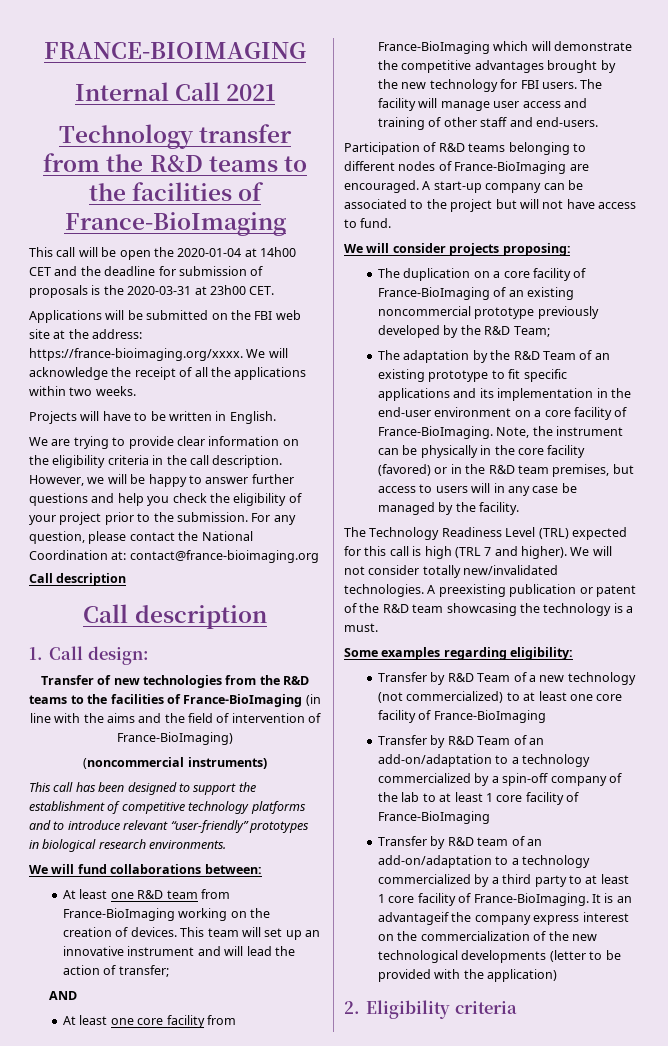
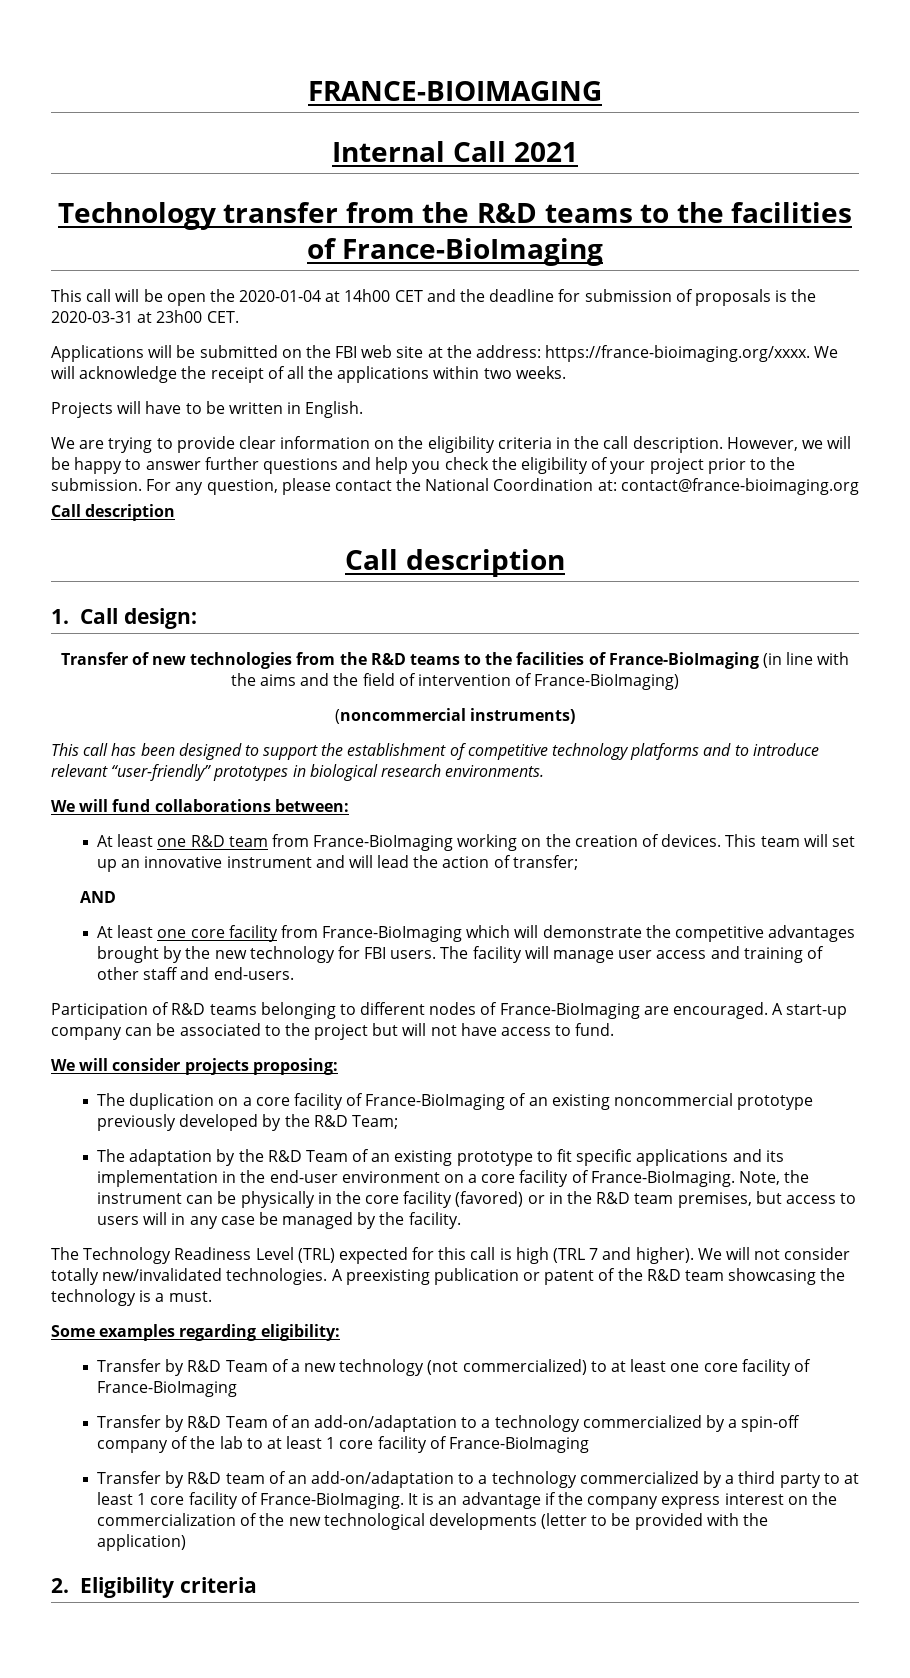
- It is an advantageif the company express interest on the commercialization of the new technological developments (letter to be provided with the application)
+ It is an advantage if the company express interest on the commercialization of the new technological developments (letter to be provided with the application)

